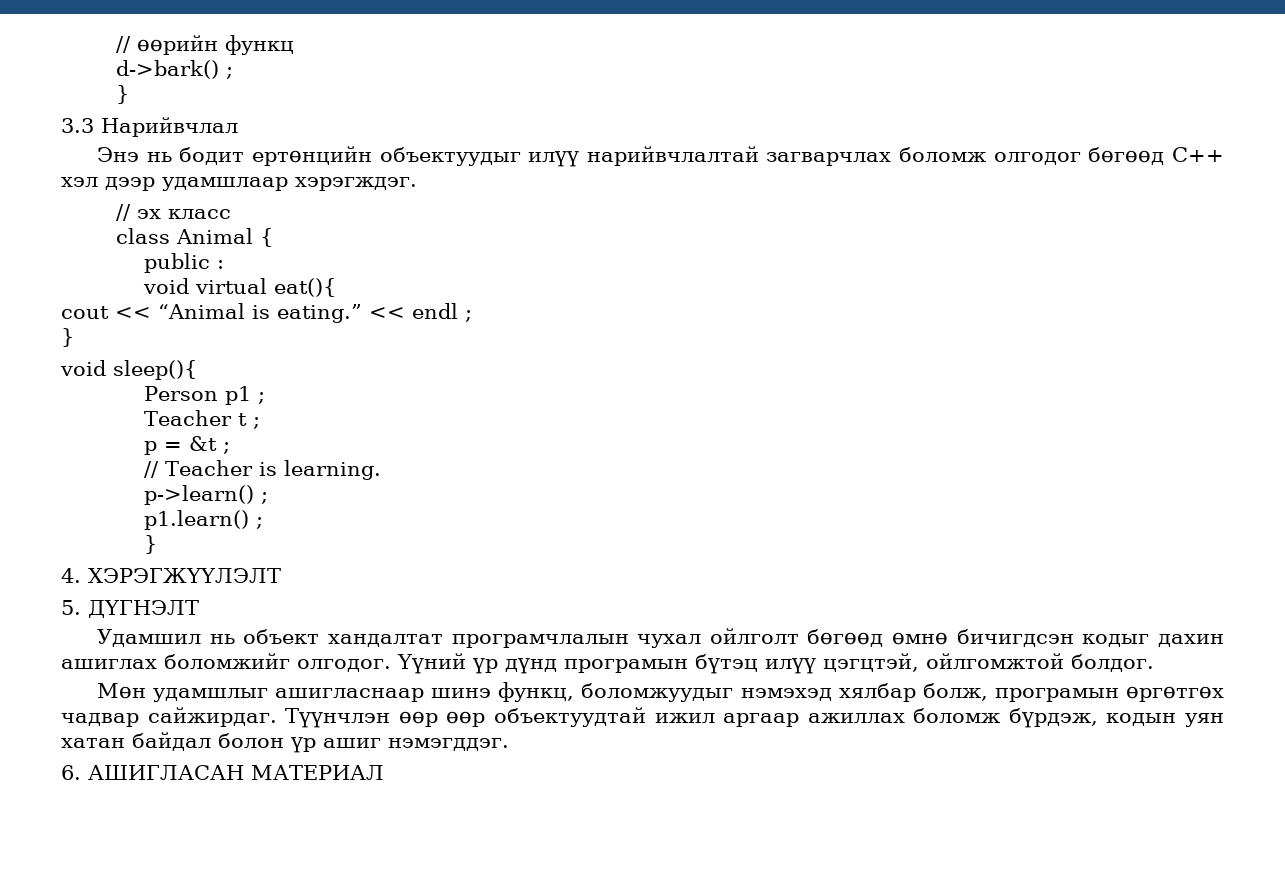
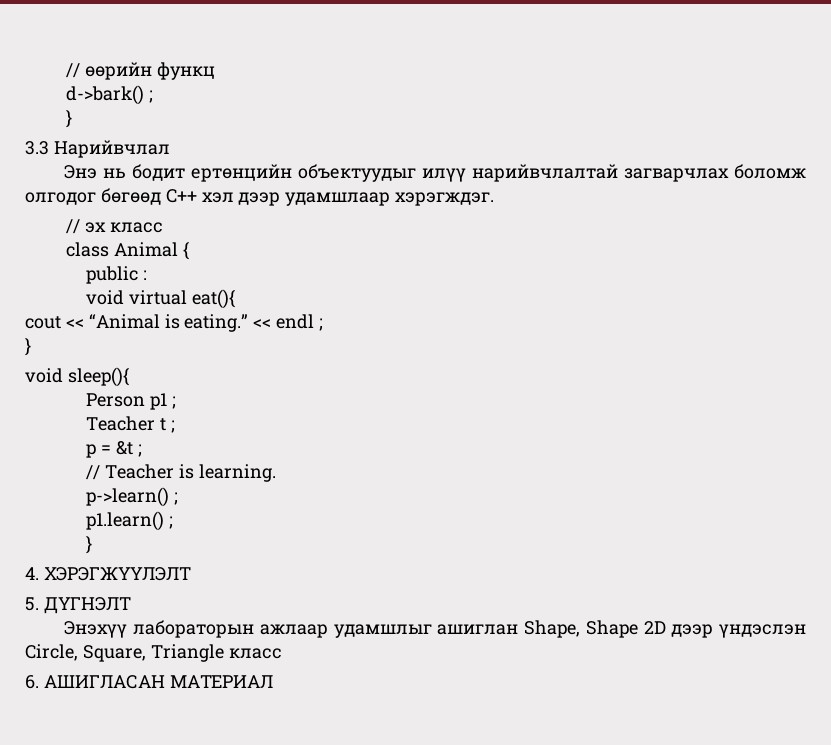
- Удамшил нь объект хандалтат програмчлалын чухал ойлголт бөгөөд өмнө бичигдсэн кодыг дахин ашиглах боломжийг олгодог. Үүний үр дүнд програмын бүтэц илүү цэгцтэй, ойлгомжтой болдог.
- Мөн удамшлыг ашигласнаар шинэ функц, боломжуудыг нэмэхэд хялбар болж, програмын өргөтгөх чадвар сайжирдаг. Түүнчлэн өөр өөр объектуудтай ижил аргаар ажиллах боломж бүрдэж, кодын уян хатан байдал болон үр ашиг нэмэгддэг.
+ Энэхүү лабораторын ажлаар удамшлыг ашиглан Shape, Shape 2D дээр үндэслэн Circle, Square, Triangle класс

